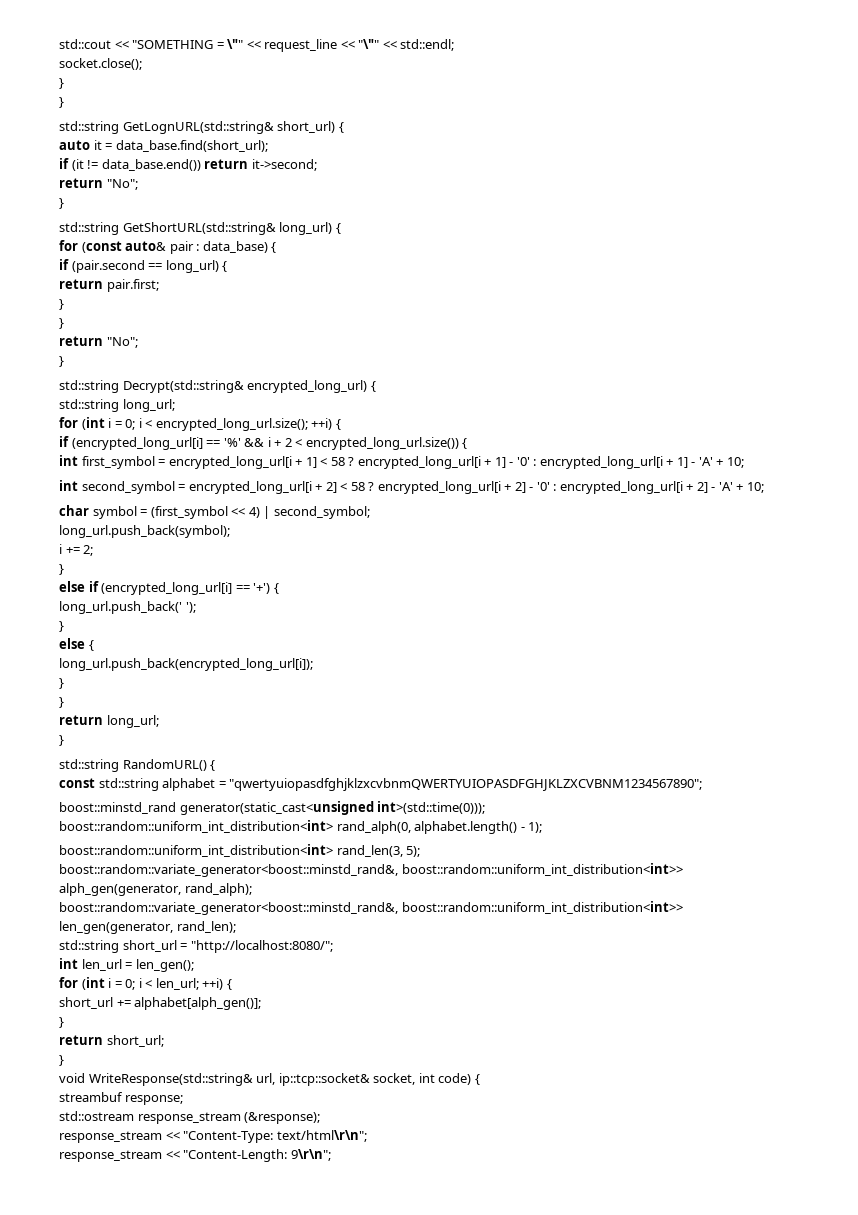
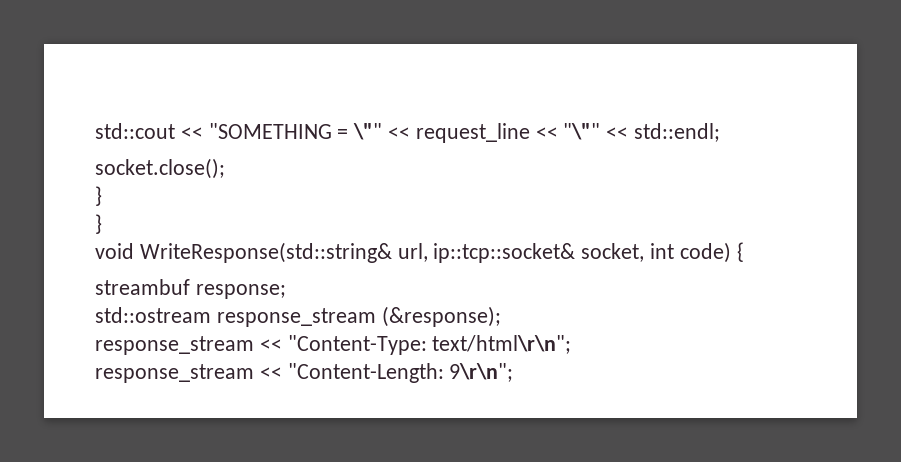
- std::string GetLognURL(std::string& short_url) {
- auto it = data_base.find(short_url);
- if (it != data_base.end()) return it->second;
- return "No";
- }
- std::string GetShortURL(std::string& long_url) {
- for (const auto& pair : data_base) {
- if (pair.second == long_url) {
- return pair.first;
- }
- }
- return "No";
- }
- std::string Decrypt(std::string& encrypted_long_url) {
- std::string long_url;
- for (int i = 0; i < encrypted_long_url.size(); ++i) {
- if (encrypted_long_url[i] == '%' && i + 2 < encrypted_long_url.size()) {
- int first_symbol = encrypted_long_url[i + 1] < 58 ? encrypted_long_url[i + 1] - '0' : encrypted_long_url[i + 1] - 'A' + 10;
- int second_symbol = encrypted_long_url[i + 2] < 58 ? encrypted_long_url[i + 2] - '0' : encrypted_long_url[i + 2] - 'A' + 10;
- char symbol = (first_symbol << 4) | second_symbol;
- long_url.push_back(symbol);
- i += 2;
- }
- else if (encrypted_long_url[i] == '+') {
- long_url.push_back(' ');
- }
- else {
- long_url.push_back(encrypted_long_url[i]);
- }
- }
- return long_url;
- }
- std::string RandomURL() {
- const std::string alphabet = "qwertyuiopasdfghjklzxcvbnmQWERTYUIOPASDFGHJKLZXCVBNM1234567890";
- boost::minstd_rand generator(static_cast<unsigned int>(std::time(0)));
- boost::random::uniform_int_distribution<int> rand_alph(0, alphabet.length() - 1);
- boost::random::uniform_int_distribution<int> rand_len(3, 5);
- boost::random::variate_generator<boost::minstd_rand&, boost::random::uniform_int_distribution<int>> alph_gen(generator, rand_alph);
- boost::random::variate_generator<boost::minstd_rand&, boost::random::uniform_int_distribution<int>> len_gen(generator, rand_len);
- std::string short_url = "http://localhost:8080/";
- int len_url = len_gen();
- for (int i = 0; i < len_url; ++i) {
- short_url += alphabet[alph_gen()];
- }
- return short_url;
- }

